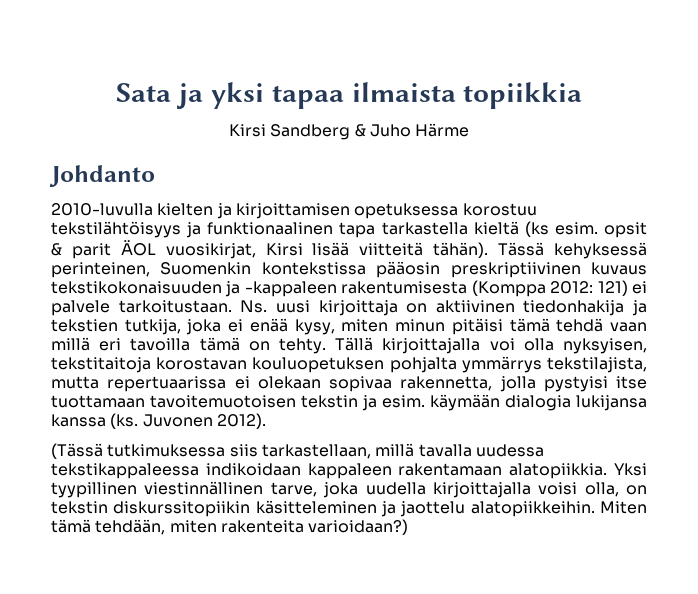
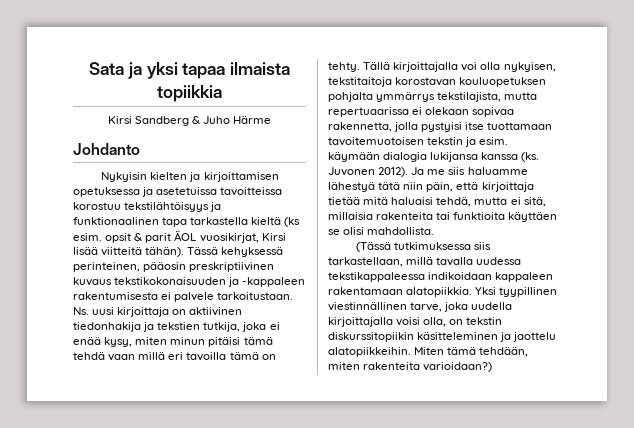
- 2010-luvulla kielten ja kirjoittamisen opetuksessa korostuu tekstilähtöisyys ja funktionaalinen tapa tarkastella kieltä (ks esim. opsit & parit ÄOL vuosikirjat, Kirsi lisää viitteitä tähän).
+ Nykyisin kielten ja kirjoittamisen opetuksessa ja asetetuissa tavoitteissa korostuu tekstilähtöisyys ja funktionaalinen tapa tarkastella kieltä (ks esim. opsit & parit ÄOL vuosikirjat, Kirsi lisää viitteitä tähän).
- Tässä kehyksessä perinteinen, Suomenkin kontekstissa pääosin preskriptiivinen kuvaus tekstikokonaisuuden ja -kappaleen rakentumisesta (Komppa 2012: 121) ei palvele tarkoitustaan.
+ Tässä kehyksessä perinteinen, pääosin preskriptiivinen kuvaus tekstikokonaisuuden ja -kappaleen rakentumisesta ei palvele tarkoitustaan.
- Tällä kirjoittajalla voi olla nyksyisen, tekstitaitoja korostavan kouluopetuksen pohjalta ymmärrys tekstilajista, mutta repertuaarissa ei olekaan sopivaa rakennetta, jolla pystyisi itse tuottamaan tavoitemuotoisen tekstin ja esim. käymään dialogia lukijansa kanssa (ks.
+ Tällä kirjoittajalla voi olla nykyisen, tekstitaitoja korostavan kouluopetuksen pohjalta ymmärrys tekstilajista, mutta repertuaarissa ei olekaan sopivaa rakennetta, jolla pystyisi itse tuottamaan tavoitemuotoisen tekstin ja esim. käymään dialogia lukijansa kanssa (ks.
+ Ja me siis haluamme lähestyä tätä niin päin, että kirjoittaja tietää mitä haluaisi tehdä, mutta ei sitä, millaisia rakenteita tai funktioita käyttäen se olisi mahdollista.

